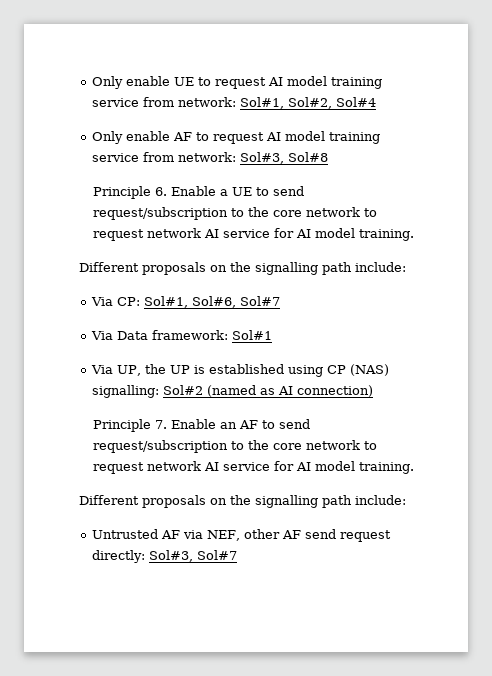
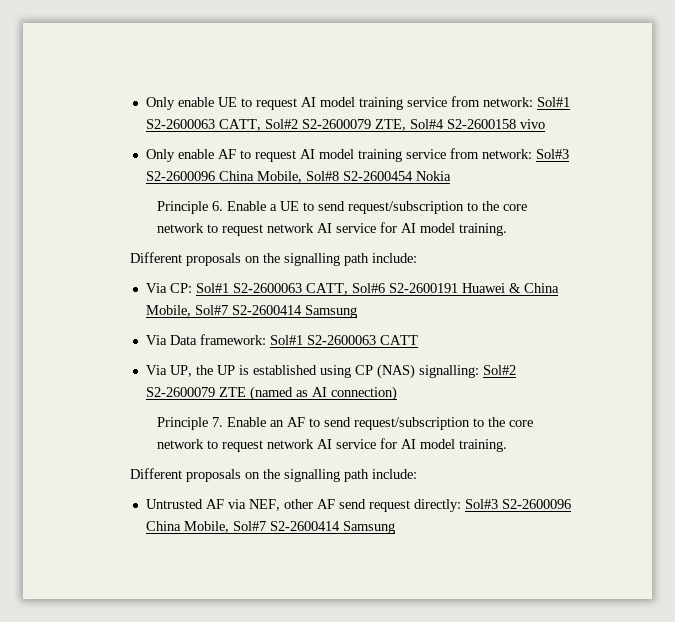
- Only enable UE to request AI model training service from network: Sol#1, Sol#2, Sol#4
+ Only enable UE to request AI model training service from network: Sol#1 S2-2600063 CATT, Sol#2 S2-2600079 ZTE, Sol#4 S2-2600158 vivo
- Only enable AF to request AI model training service from network: Sol#3, Sol#8
+ Only enable AF to request AI model training service from network: Sol#3 S2-2600096 China Mobile, Sol#8 S2-2600454 Nokia
- Via CP: Sol#1, Sol#6, Sol#7
+ Via CP: Sol#1 S2-2600063 CATT, Sol#6 S2-2600191 Huawei & China Mobile, Sol#7 S2-2600414 Samsung
- Via Data framework: Sol#1
+ Via Data framework: Sol#1 S2-2600063 CATT
- Via UP, the UP is established using CP (NAS) signalling: Sol#2 (named as AI connection)
+ Via UP, the UP is established using CP (NAS) signalling: Sol#2 S2-2600079 ZTE (named as AI connection)
- Untrusted AF via NEF, other AF send request directly: Sol#3, Sol#7
+ Untrusted AF via NEF, other AF send request directly: Sol#3 S2-2600096 China Mobile, Sol#7 S2-2600414 Samsung

